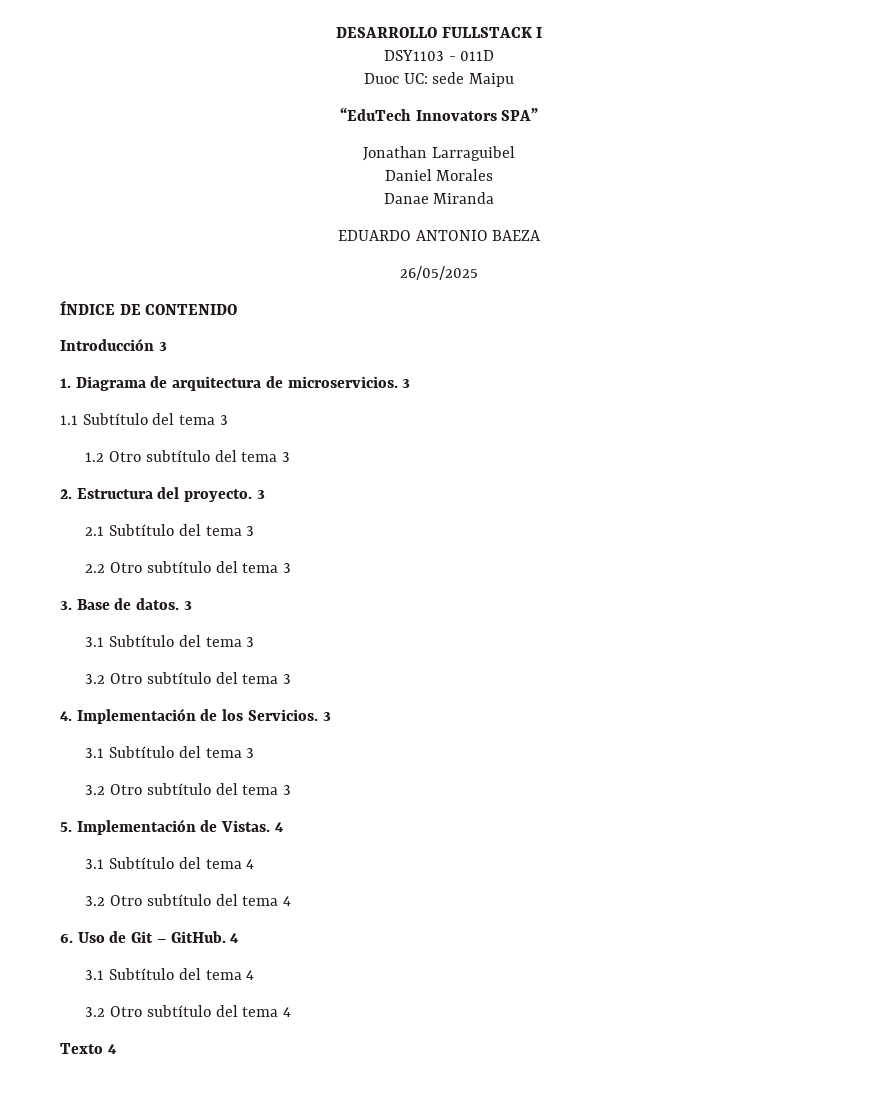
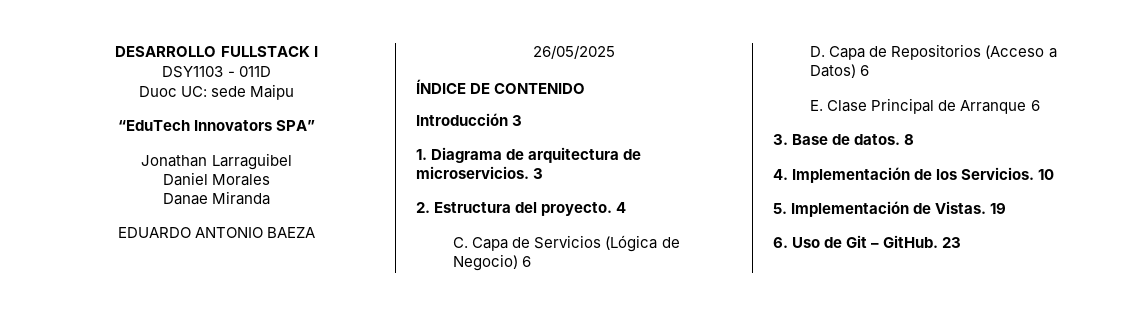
- 1.1 Subtítulo del tema 3
- 1.2 Otro subtítulo del tema 3
- 2. Estructura del proyecto. 3
- 2.1 Subtítulo del tema 3
- 2.2 Otro subtítulo del tema 3
- 3. Base de datos. 3
- 3.1 Subtítulo del tema 3
- 3.2 Otro subtítulo del tema 3
+ 2. Estructura del proyecto. 4
+ C. Capa de Servicios (Lógica de Negocio) 6
+ D. Capa de Repositorios (Acceso a Datos) 6
+ E. Clase Principal de Arranque 6
+ 3. Base de datos. 8
- 4. Implementación de los Servicios. 3
- 3.1 Subtítulo del tema 3
- 3.2 Otro subtítulo del tema 3
- 5. Implementación de Vistas. 4
- 3.1 Subtítulo del tema 4
- 3.2 Otro subtítulo del tema 4
+ 4. Implementación de los Servicios. 10
+ 5. Implementación de Vistas. 19
- 6. Uso de Git – GitHub. 4
- 3.1 Subtítulo del tema 4
- 3.2 Otro subtítulo del tema 4
- Texto 4
+ 6. Uso de Git – GitHub. 23

